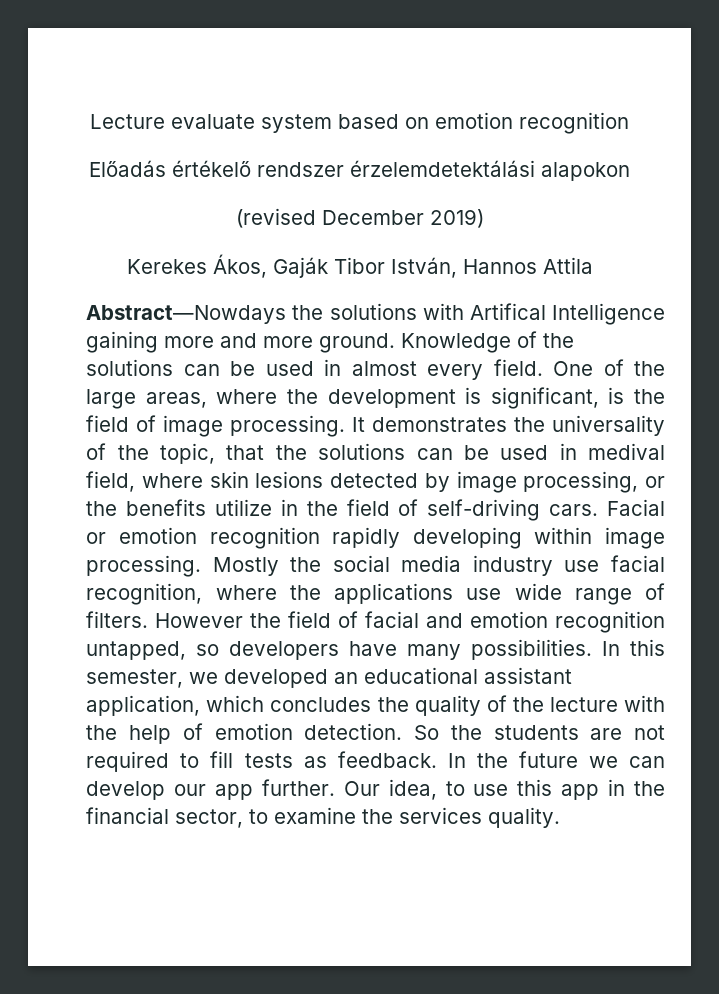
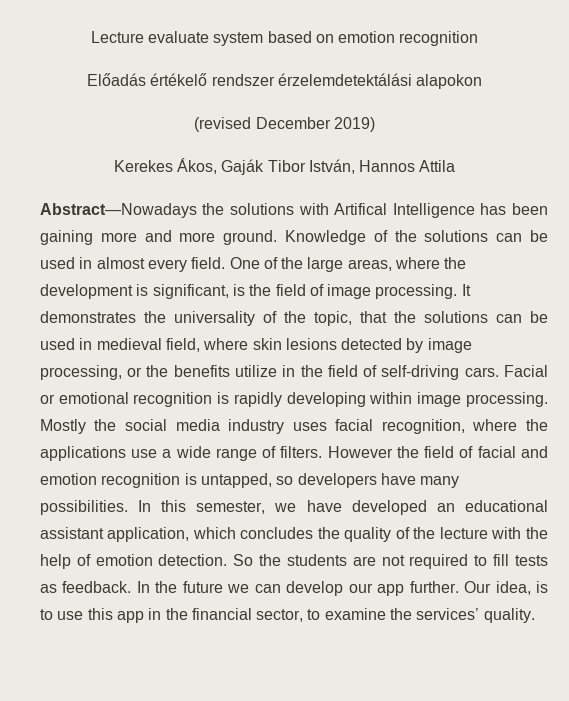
- Abstract—Nowdays the solutions with Artifical Intelligence gaining more and more ground.
+ Abstract—Nowadays the solutions with Artifical Intelligence has been gaining more and more ground.
- It demonstrates the universality of the topic, that the solutions can be used in medival field, where skin lesions detected by image processing, or the benefits utilize in the field of self-driving cars.
+ It demonstrates the universality of the topic, that the solutions can be used in medieval field, where skin lesions detected by image processing, or the benefits utilize in the field of self-driving cars.
- Facial or emotion recognition rapidly developing within image processing.
+ Facial or emotional recognition is rapidly developing within image processing.
- Mostly the social media industry use facial recognition, where the applications use wide range of filters.
+ Mostly the social media industry uses facial recognition, where the applications use a wide range of filters.
- However the field of facial and emotion recognition untapped, so developers have many possibilities.
+ However the field of facial and emotion recognition is untapped, so developers have many possibilities.
- In this semester, we developed an educational assistant application, which concludes the quality of the lecture with the help of emotion detection.
+ In this semester, we have developed an educational assistant application, which concludes the quality of the lecture with the help of emotion detection.
- Our idea, to use this app in the financial sector, to examine the services quality.
+ Our idea, is to use this app in the financial sector, to examine the services’ quality.

